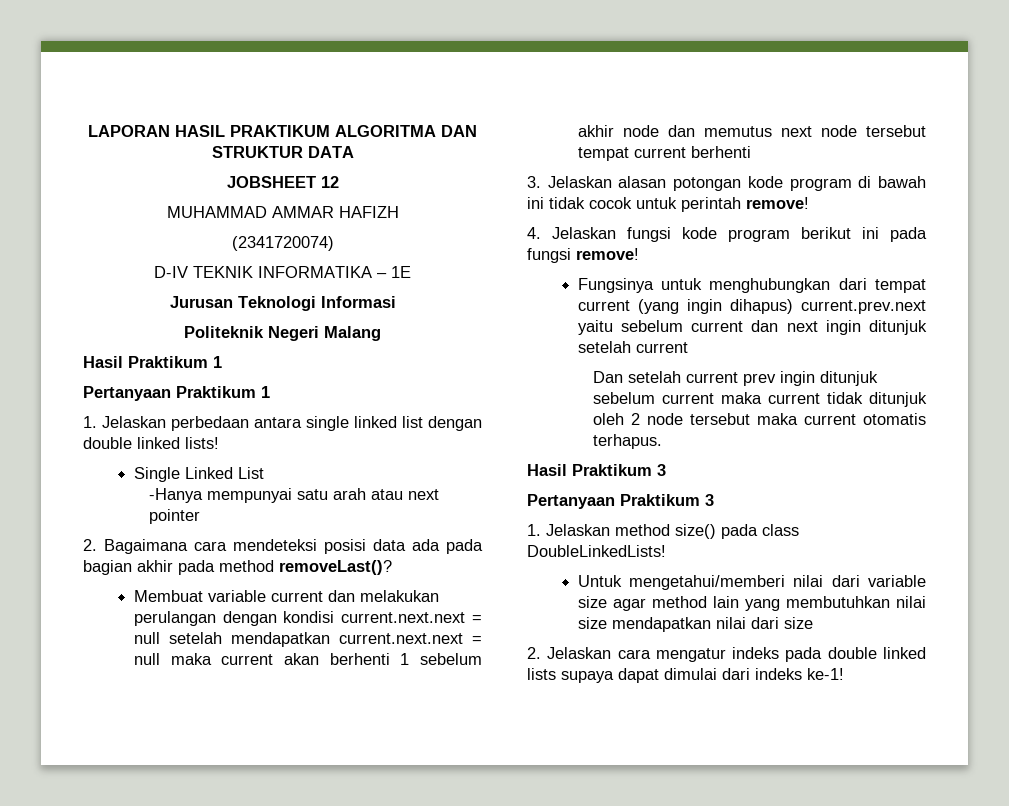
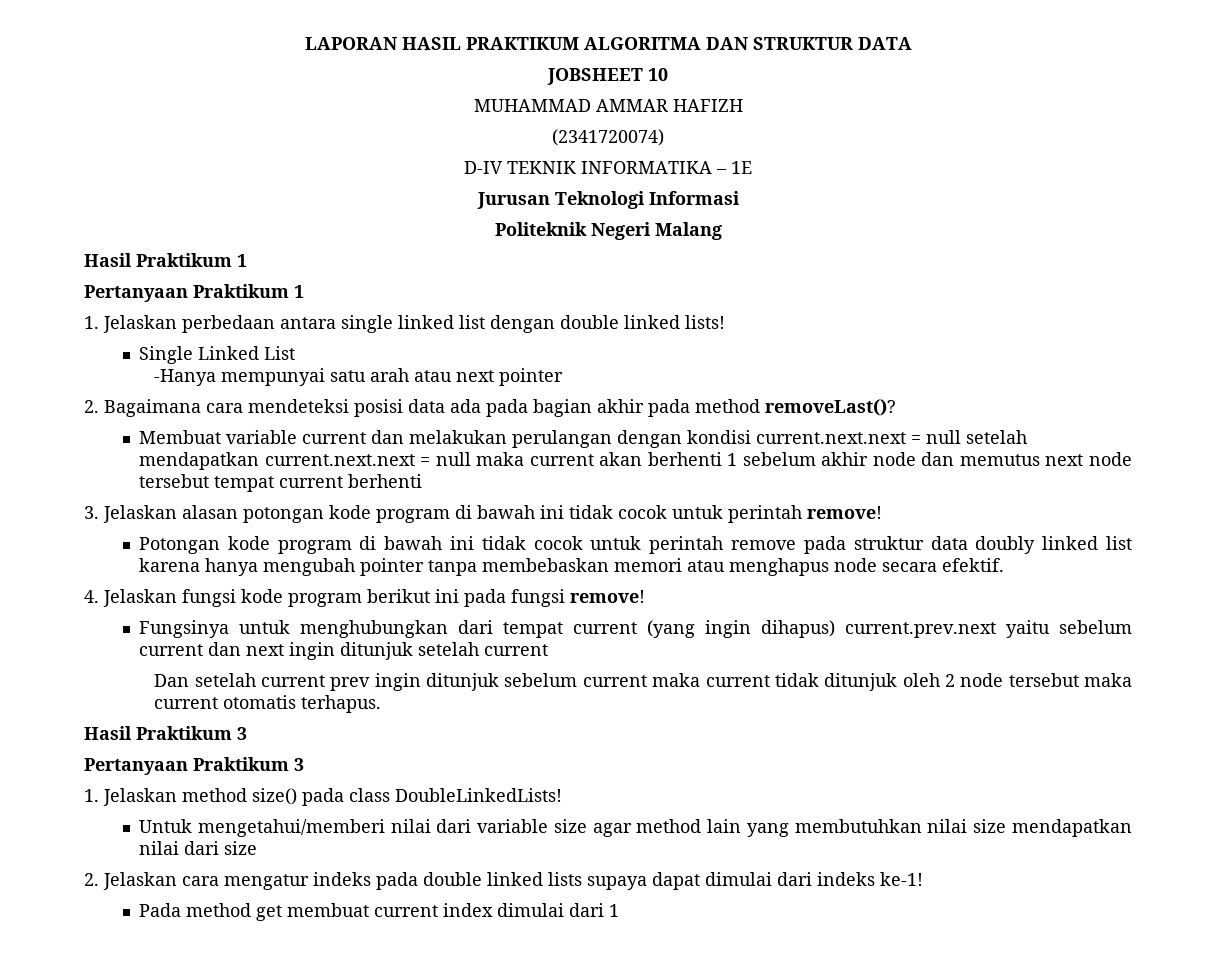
- JOBSHEET 12
+ JOBSHEET 10
+ Potongan kode program di bawah ini tidak cocok untuk perintah remove pada struktur data doubly linked list karena hanya mengubah pointer tanpa membebaskan memori atau menghapus node secara efektif.
+ Pada method get membuat current index dimulai dari 1

